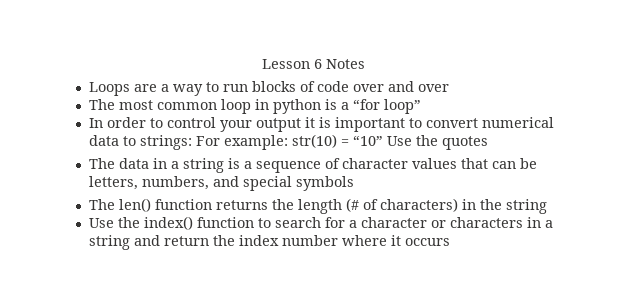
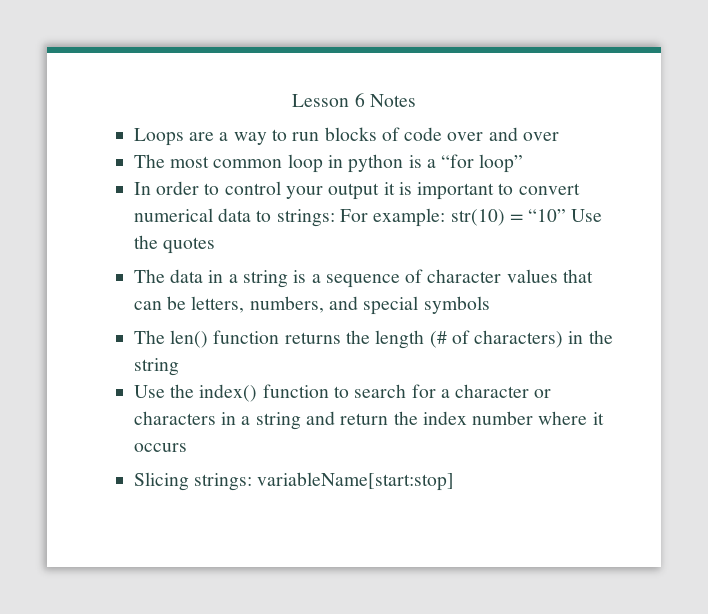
+ Slicing strings: variableName[start:stop]

